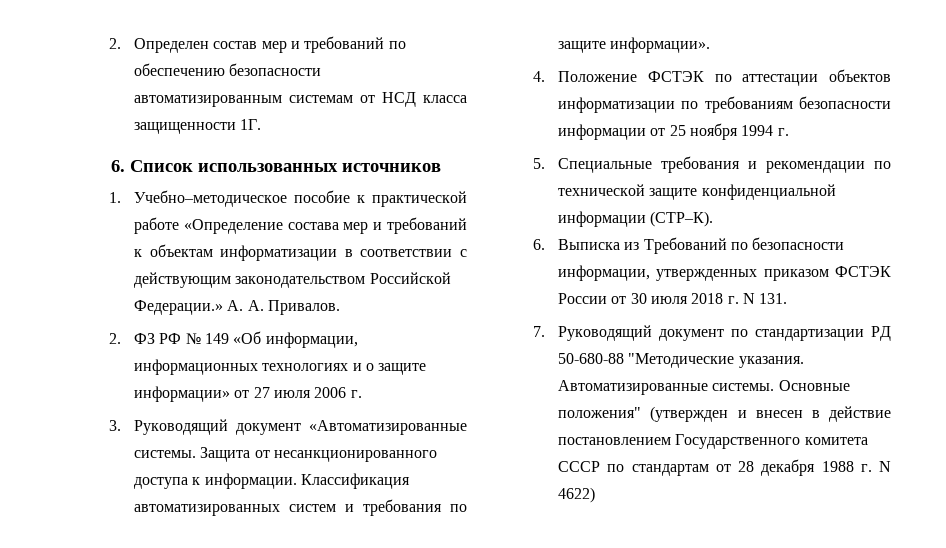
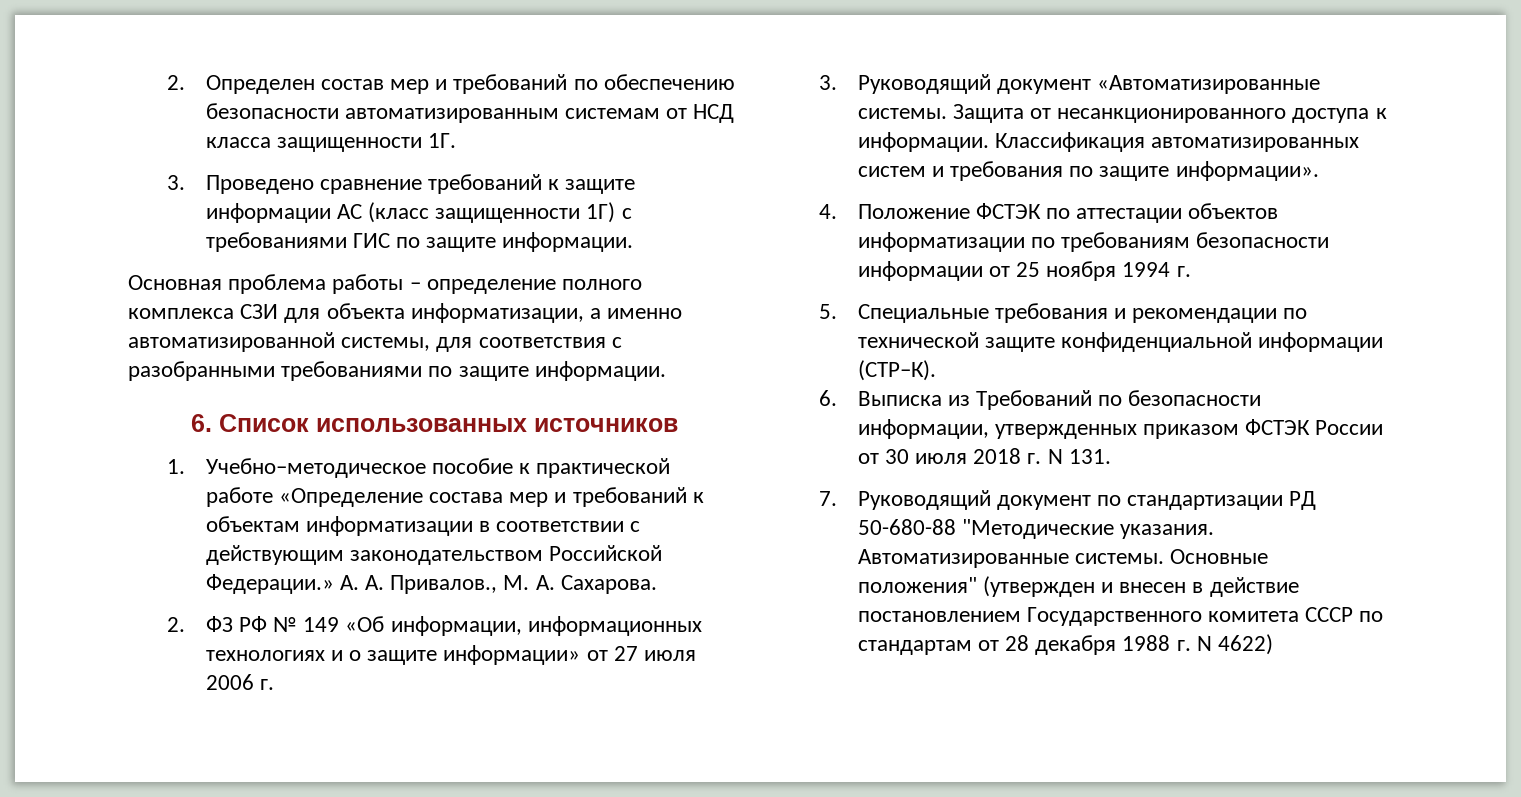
+ 3. Проведено сравнение требований к защите информации АС (класс защищенности 1Г) с требованиями ГИС по защите информации.
+ Основная проблема работы – определение полного комплекса СЗИ для объекта информатизации, а именно автоматизированной системы, для соответствия с разобранными требованиями по защите информации.
- А. А. Привалов.
+ А. А. Привалов., М. А. Сахарова.

